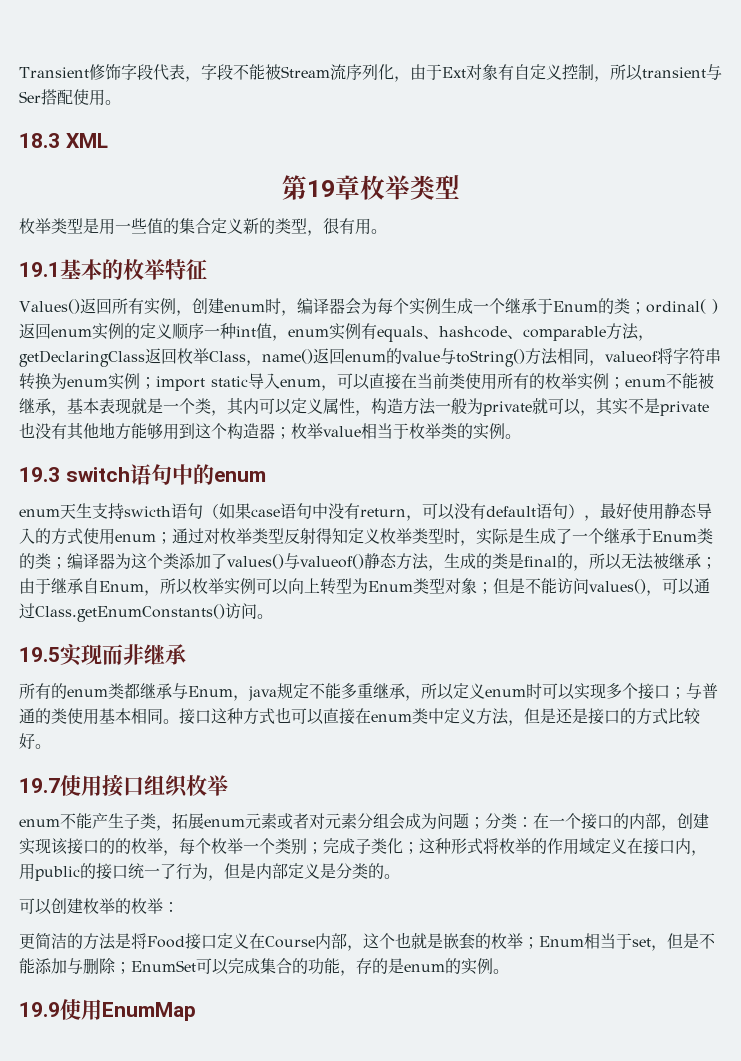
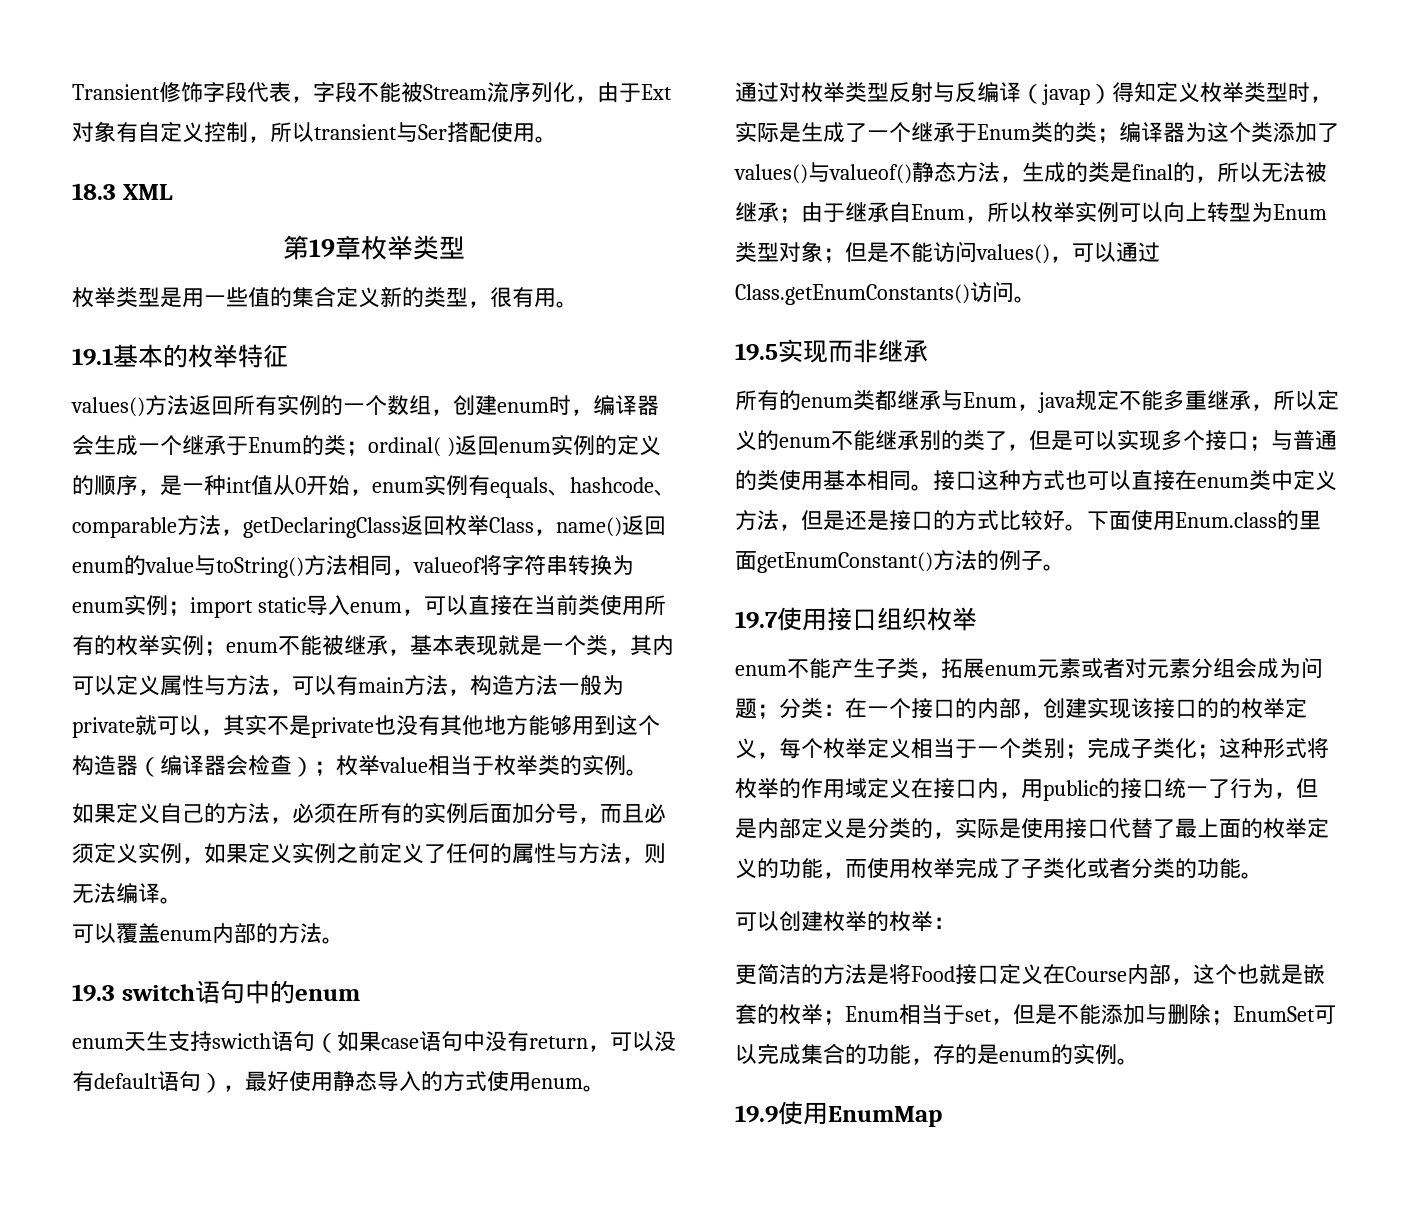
- Values()返回所有实例，创建enum时，编译器会为每个实例生成一个继承于Enum的类；
+ values()方法返回所有实例的一个数组，创建enum时，编译器会生成一个继承于Enum的类；
- ordinal( )返回enum实例的定义顺序一种int值，enum实例有equals、hashcode、comparable方法，getDeclaringClass返回枚举Class，name()返回enum的value与toString()方法相同，valueof将字符串转换为enum实例；
+ ordinal( )返回enum实例的定义的顺序，是一种int值从0开始，enum实例有equals、hashcode、comparable方法，getDeclaringClass返回枚举Class，name()返回enum的value与toString()方法相同，valueof将字符串转换为enum实例；
- enum不能被继承，基本表现就是一个类，其内可以定义属性，构造方法一般为private就可以，其实不是private也没有其他地方能够用到这个构造器；
+ enum不能被继承，基本表现就是一个类，其内可以定义属性与方法，可以有main方法，构造方法一般为private就可以，其实不是private也没有其他地方能够用到这个构造器（编译器会检查）；
+ 如果定义自己的方法，必须在所有的实例后面加分号，而且必须定义实例，如果定义实例之前定义了任何的属性与方法，则无法编译。
+ 可以覆盖enum内部的方法。
- enum天生支持swicth语句（如果case语句中没有return，可以没有default语句），最好使用静态导入的方式使用enum；通过对枚举类型反射得知定义枚举类型时，实际是生成了一个继承于Enum类的类；
+ enum天生支持swicth语句（如果case语句中没有return，可以没有default语句），最好使用静态导入的方式使用enum。
+ 通过对枚举类型反射与反编译（javap）得知定义枚举类型时，实际是生成了一个继承于Enum类的类；
- 所有的enum类都继承与Enum，java规定不能多重继承，所以定义enum时可以实现多个接口；与普通的类使用基本相同。
+ 所有的enum类都继承与Enum，java规定不能多重继承，所以定义的enum不能继承别的类了，但是可以实现多个接口；与普通的类使用基本相同。
+ 下面使用Enum.class的里面getEnumConstant()方法的例子。
- enum不能产生子类，拓展enum元素或者对元素分组会成为问题；分类：在一个接口的内部，创建实现该接口的的枚举，每个枚举一个类别；完成子类化；这种形式将枚举的作用域定义在接口内，用public的接口统一了行为，但是内部定义是分类的。
+ enum不能产生子类，拓展enum元素或者对元素分组会成为问题；分类：在一个接口的内部，创建实现该接口的的枚举定义，每个枚举定义相当于一个类别；完成子类化；这种形式将枚举的作用域定义在接口内，用public的接口统一了行为，但是内部定义是分类的，实际是使用接口代替了最上面的枚举定义的功能，而使用枚举完成了子类化或者分类的功能。

